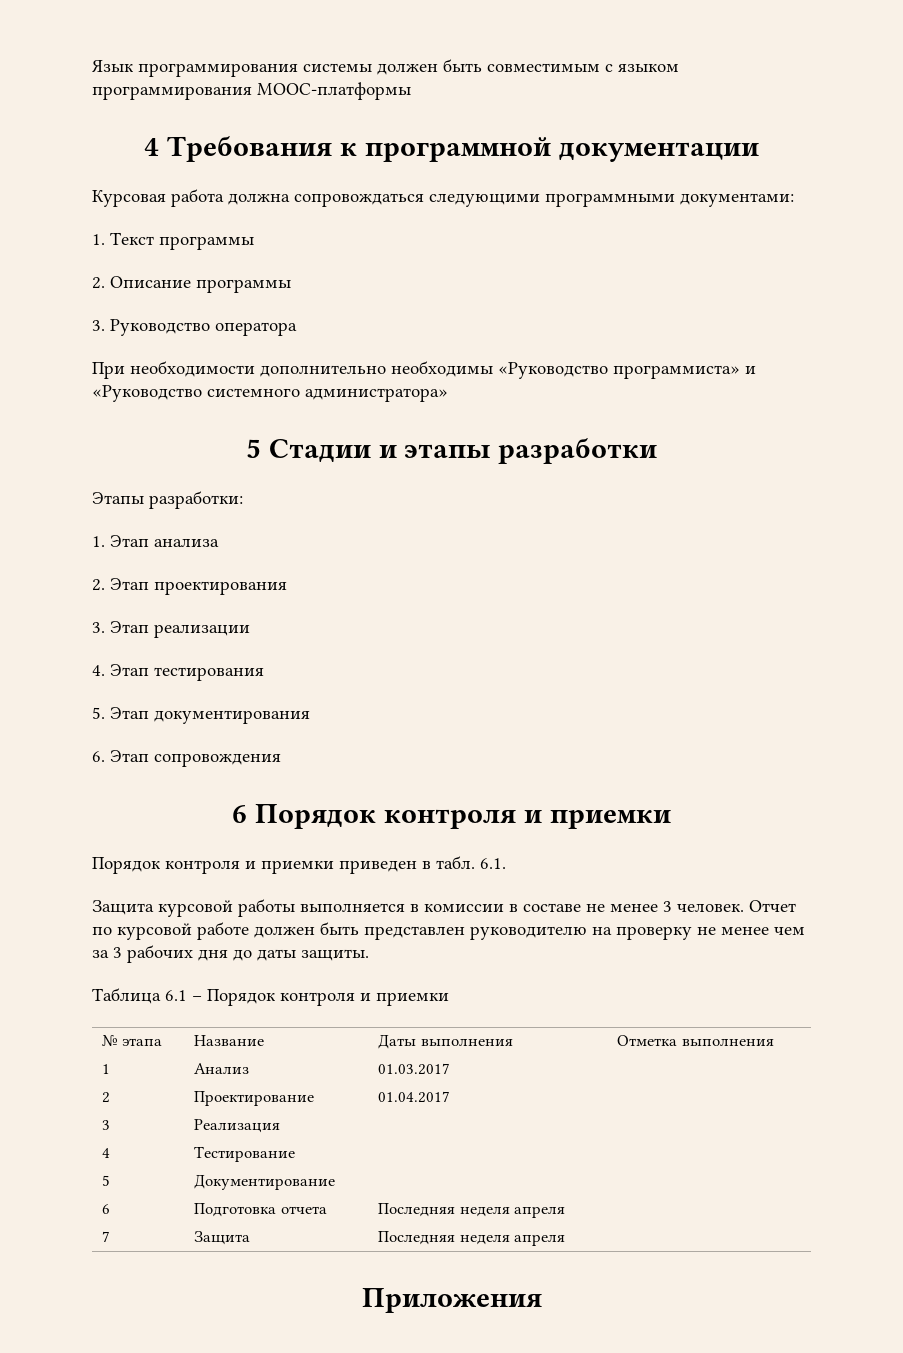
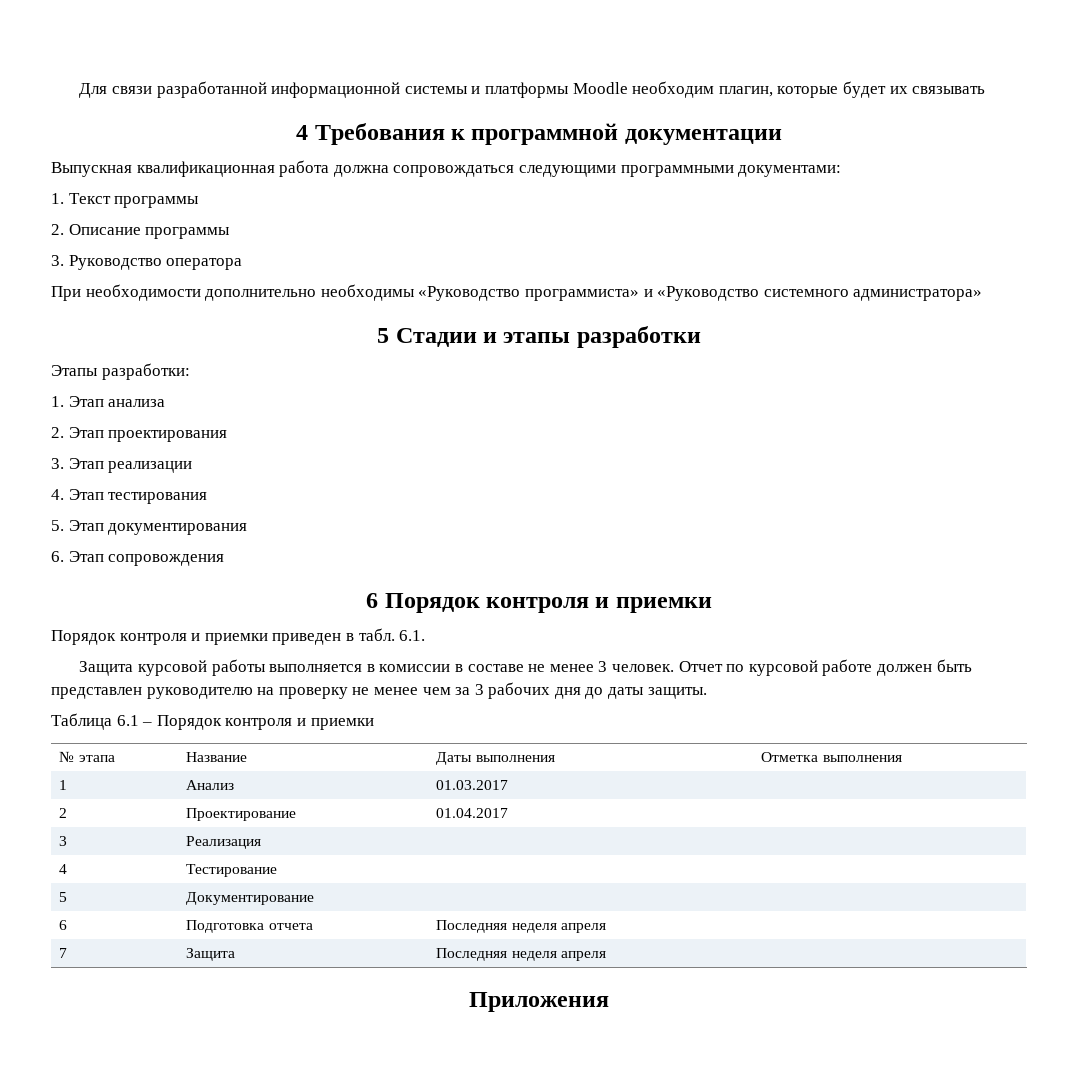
- Язык программирования системы должен быть совместимым с языком программирования МООС-платформы
+ Для связи разработанной информационной системы и платформы Moodle необходим плагин, которые будет их связывать
- Курсовая работа должна сопровождаться следующими программными документами:
+ Выпускная квалификационная работа должна сопровождаться следующими программными документами:

